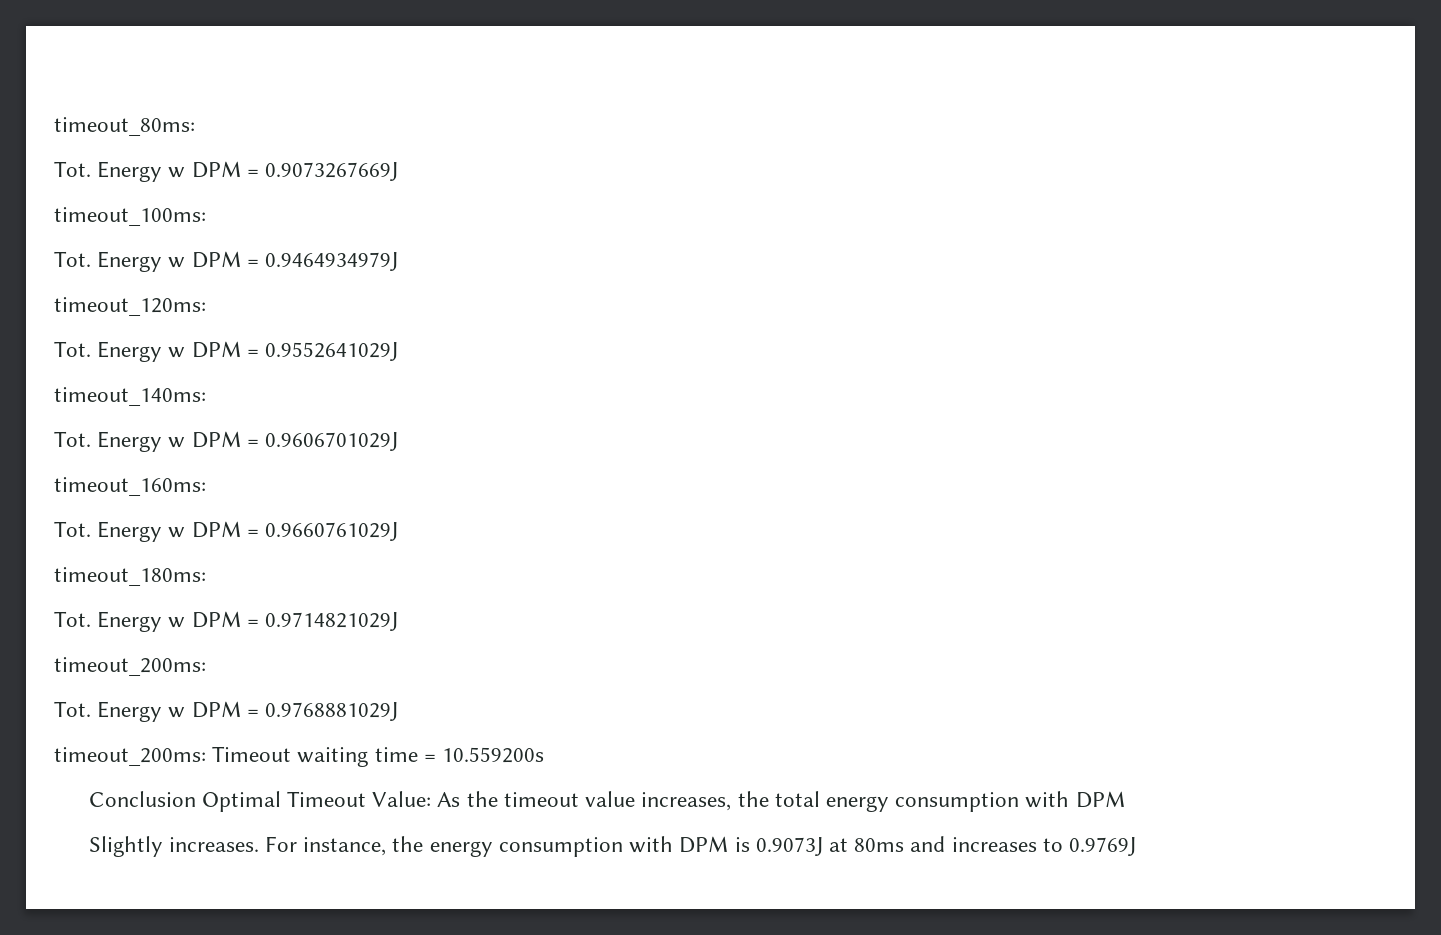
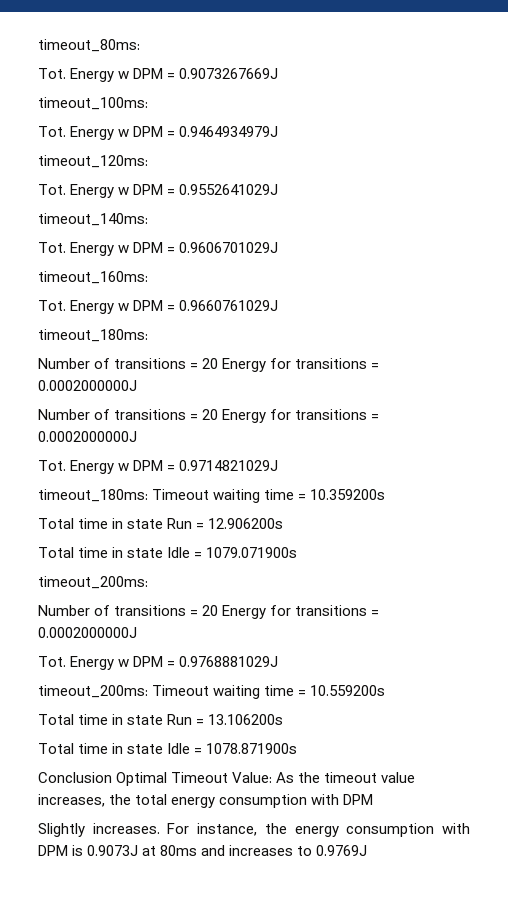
  Tot. Energy w DPM = 0.9660761029J
  timeout_180ms:
+ Number of transitions = 20 Energy for transitions = 0.0002000000J
+ Number of transitions = 20 Energy for transitions = 0.0002000000J
  Tot. Energy w DPM = 0.9714821029J
+ timeout_180ms: Timeout waiting time = 10.359200s
+ Total time in state Run = 12.906200s
+ Total time in state Idle = 1079.071900s
  timeout_200ms:
+ Number of transitions = 20 Energy for transitions = 0.0002000000J
+ Total time in state Run = 13.106200s
+ Total time in state Idle = 1078.871900s

